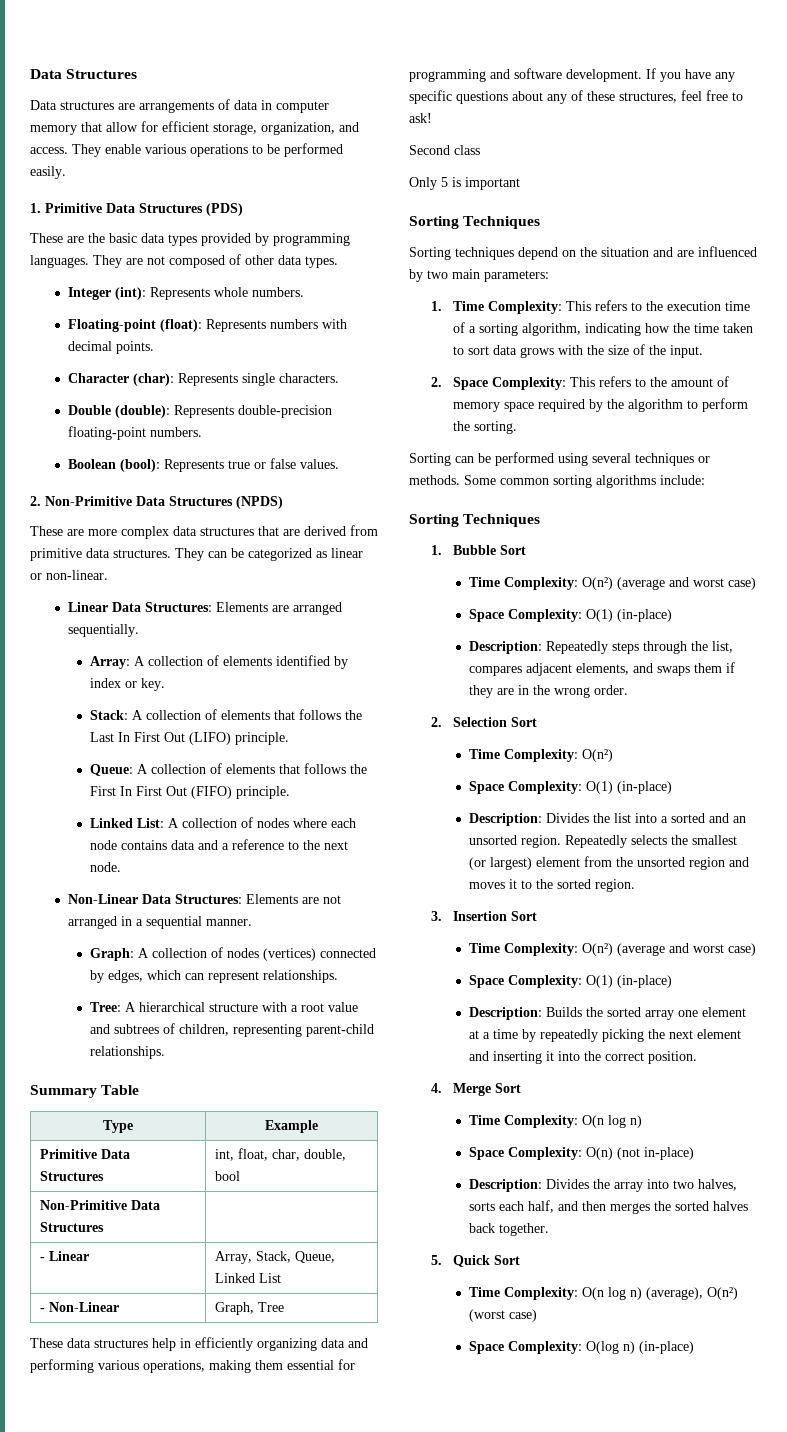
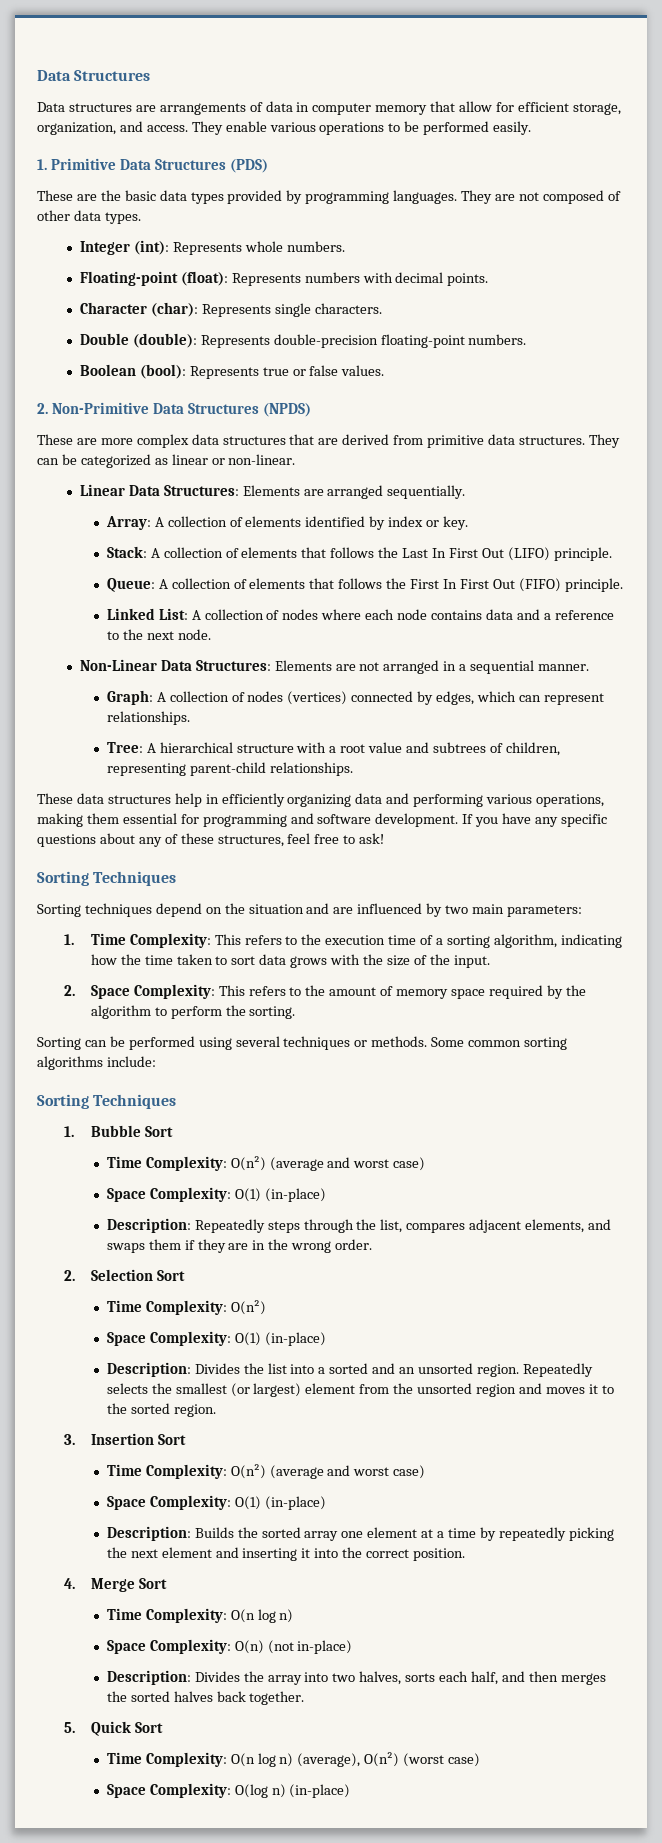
- Summary Table
- Type | Example
- Primitive Data Structures | int, float, char, double, bool
- Non-Primitive Data Structures |
- - Linear | Array, Stack, Queue, Linked List
- - Non-Linear | Graph, Tree
- Second class
- Only 5 is important

